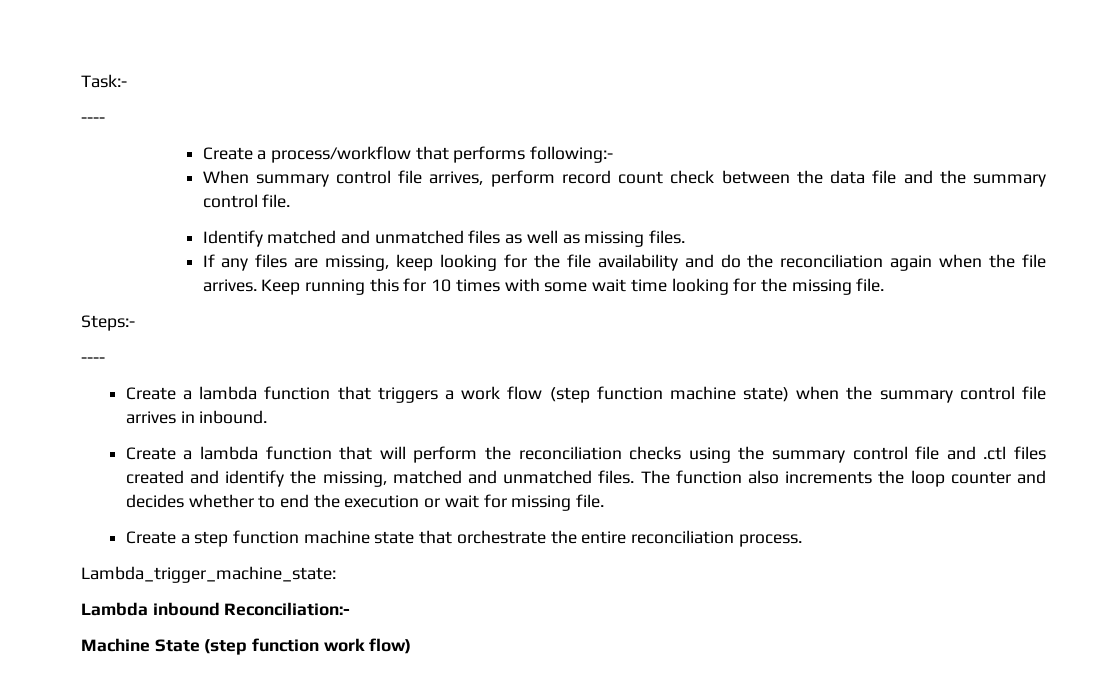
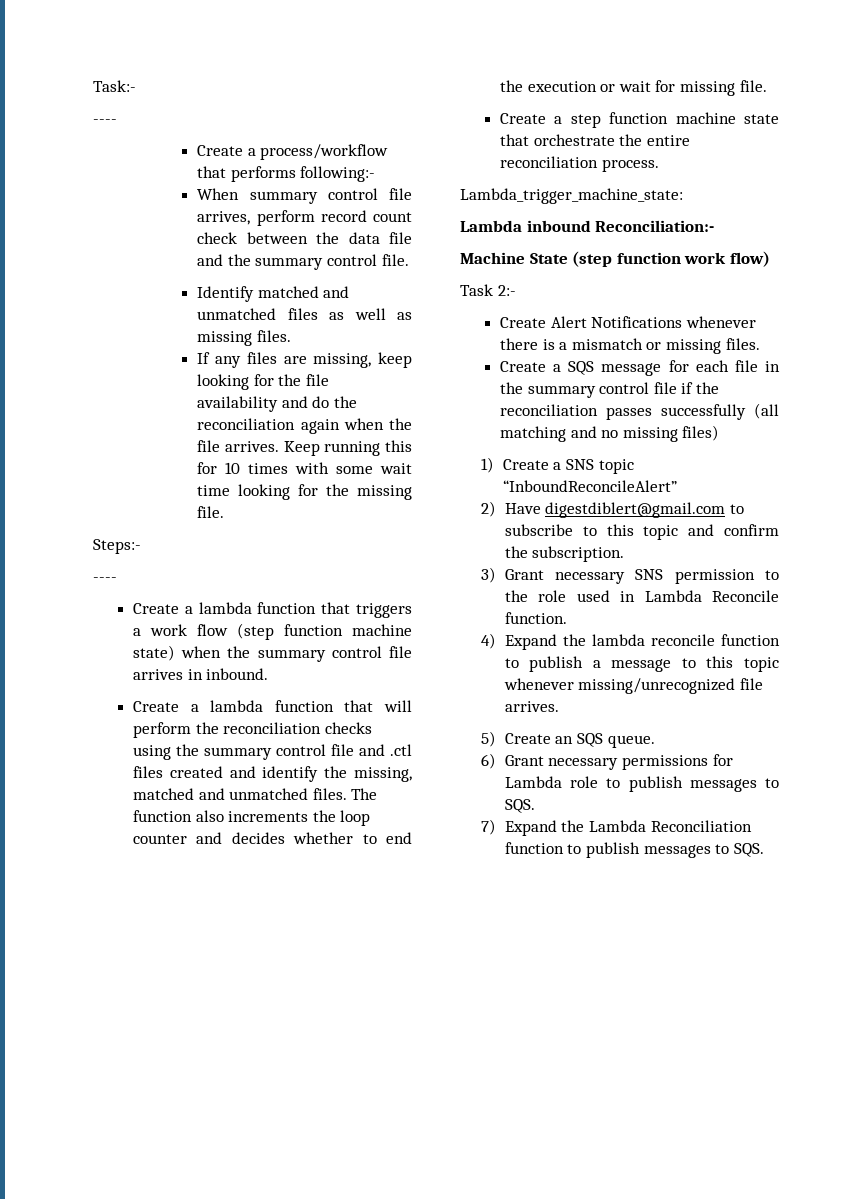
+ Task 2:-
+ Create Alert Notifications whenever there is a mismatch or missing files.
+ Create a SQS message for each file in the summary control file if the reconciliation passes successfully (all matching and no missing files)
+ 1) Create a SNS topic “InboundReconcileAlert”
+ 2) Have digestdiblert@gmail.com to subscribe to this topic and confirm the subscription.
+ 3) Grant necessary SNS permission to the role used in Lambda Reconcile function.
+ 4) Expand the lambda reconcile function to publish a message to this topic whenever missing/unrecognized file arrives.
+ 5) Create an SQS queue.
+ 6) Grant necessary permissions for Lambda role to publish messages to SQS.
+ 7) Expand the Lambda Reconciliation function to publish messages to SQS.

